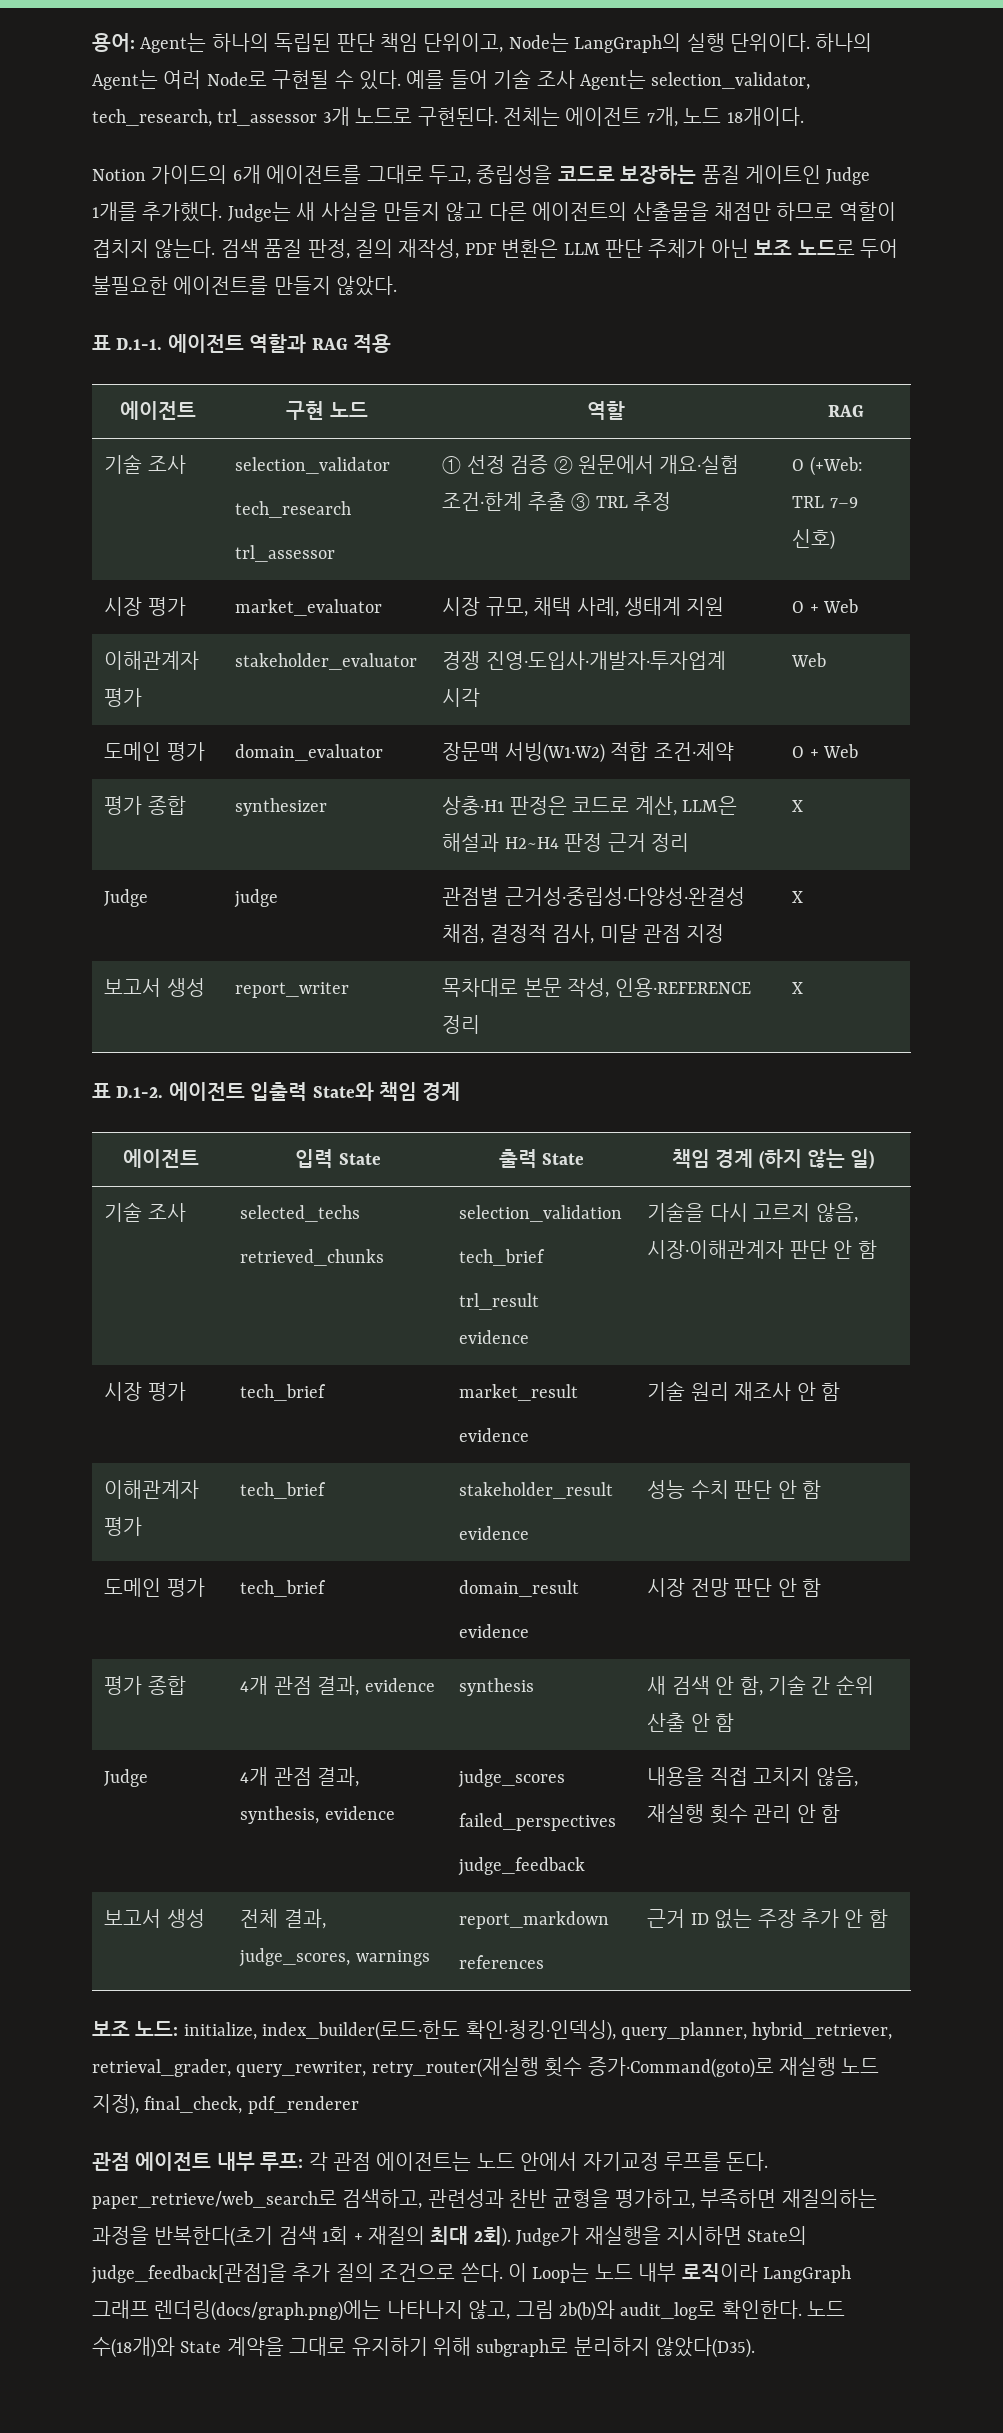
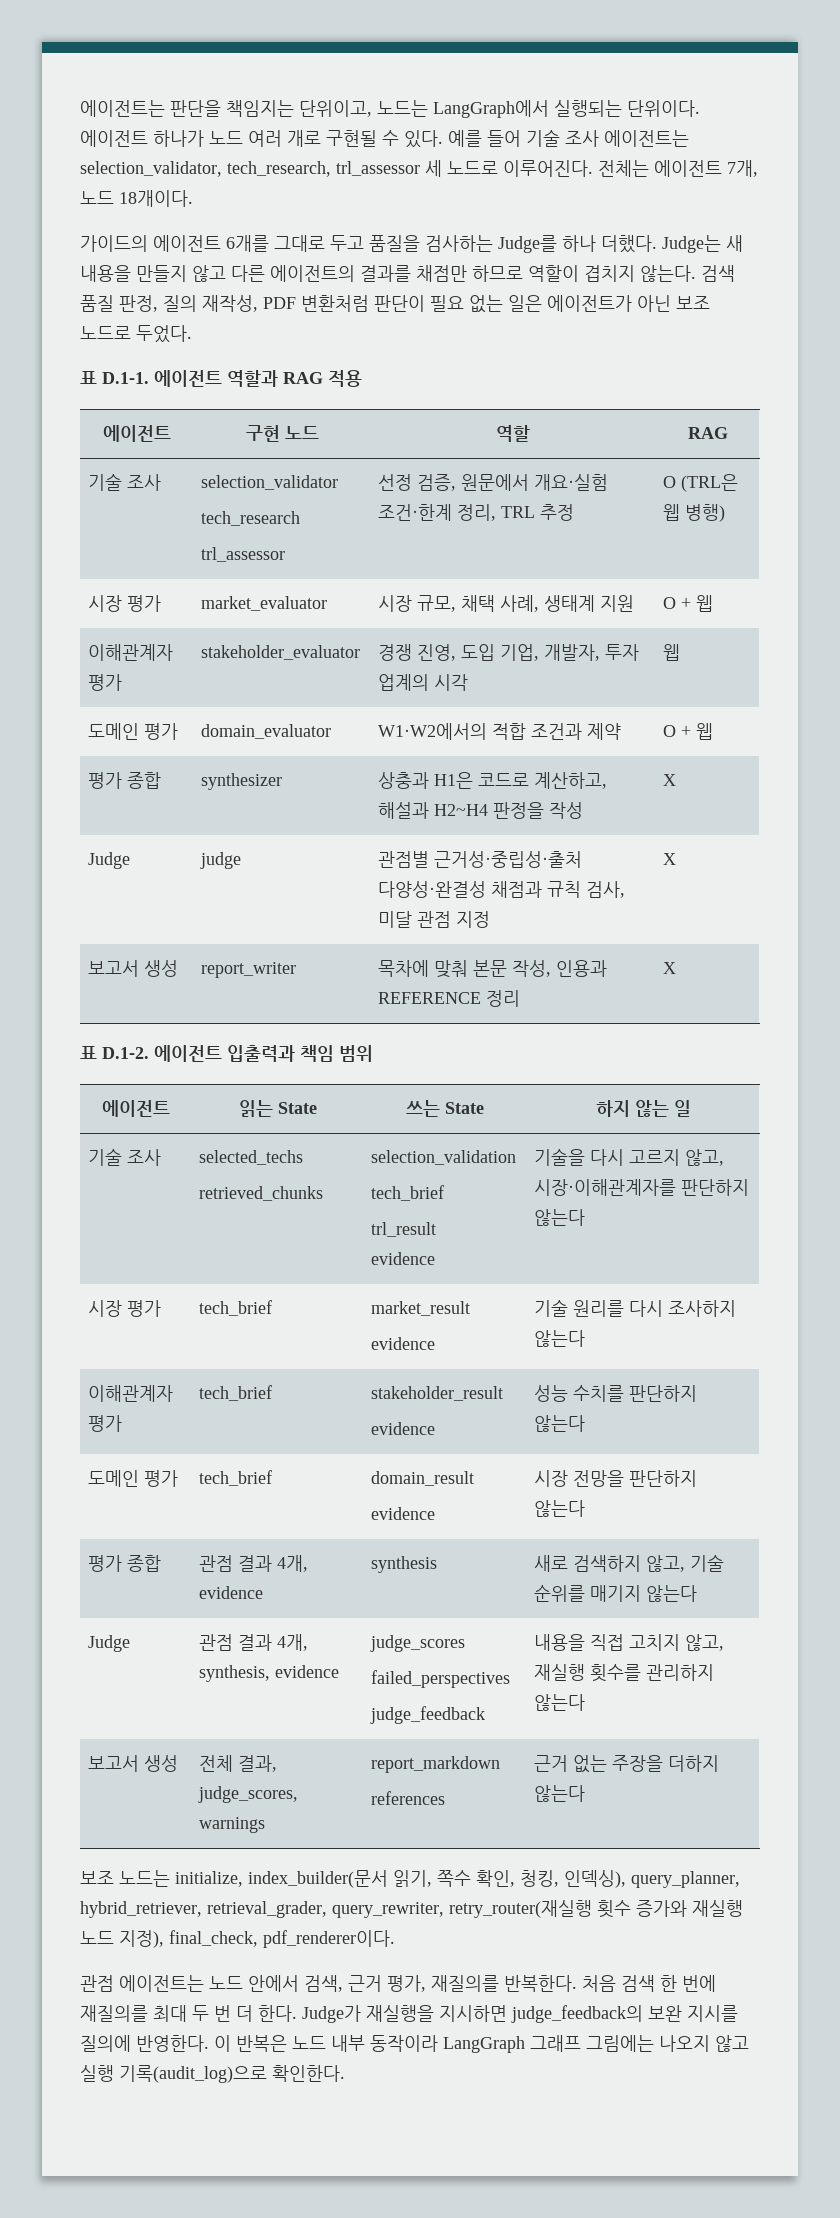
- 용어: Agent는 하나의 독립된 판단 책임 단위이고, Node는 LangGraph의 실행 단위이다. 하나의 Agent는 여러 Node로 구현될 수 있다.
+ 에이전트는 판단을 책임지는 단위이고, 노드는 LangGraph에서 실행되는 단위이다. 에이전트 하나가 노드 여러 개로 구현될 수 있다.
- 예를 들어 기술 조사 Agent는 selection_validator, tech_research, trl_assessor 3개 노드로 구현된다.
+ 예를 들어 기술 조사 에이전트는 selection_validator, tech_research, trl_assessor 세 노드로 이루어진다.
- Notion 가이드의 6개 에이전트를 그대로 두고, 중립성을 코드로 보장하는 품질 게이트인 Judge 1개를 추가했다.
+ 가이드의 에이전트 6개를 그대로 두고 품질을 검사하는 Judge를 하나 더했다.
- Judge는 새 사실을 만들지 않고 다른 에이전트의 산출물을 채점만 하므로 역할이 겹치지 않는다.
+ Judge는 새 내용을 만들지 않고 다른 에이전트의 결과를 채점만 하므로 역할이 겹치지 않는다.
- 검색 품질 판정, 질의 재작성, PDF 변환은 LLM 판단 주체가 아닌 보조 노드로 두어 불필요한 에이전트를 만들지 않았다.
+ 검색 품질 판정, 질의 재작성, PDF 변환처럼 판단이 필요 없는 일은 에이전트가 아닌 보조 노드로 두었다.
  기술 조사 | selection_validator
  tech_research
- trl_assessor | ① 선정 검증 ② 원문에서 개요·실험 조건·한계 추출 ③ TRL 추정 | O (+Web: TRL 7–9 신호)
+ trl_assessor | 선정 검증, 원문에서 개요·실험 조건·한계 정리, TRL 추정 | O (TRL은 웹 병행)
- 시장 평가 | market_evaluator | 시장 규모, 채택 사례, 생태계 지원 | O + Web
+ 시장 평가 | market_evaluator | 시장 규모, 채택 사례, 생태계 지원 | O + 웹
- 이해관계자 평가 | stakeholder_evaluator | 경쟁 진영·도입사·개발자·투자업계 시각 | Web
+ 이해관계자 평가 | stakeholder_evaluator | 경쟁 진영, 도입 기업, 개발자, 투자 업계의 시각 | 웹
- 도메인 평가 | domain_evaluator | 장문맥 서빙(W1·W2) 적합 조건·제약 | O + Web
+ 도메인 평가 | domain_evaluator | W1·W2에서의 적합 조건과 제약 | O + 웹
- 평가 종합 | synthesizer | 상충·H1 판정은 코드로 계산, LLM은 해설과 H2~H4 판정 근거 정리 | X
+ 평가 종합 | synthesizer | 상충과 H1은 코드로 계산하고, 해설과 H2~H4 판정을 작성 | X
- Judge | judge | 관점별 근거성·중립성·다양성·완결성 채점, 결정적 검사, 미달 관점 지정 | X
+ Judge | judge | 관점별 근거성·중립성·출처 다양성·완결성 채점과 규칙 검사, 미달 관점 지정 | X
- 보고서 생성 | report_writer | 목차대로 본문 작성, 인용·REFERENCE 정리 | X
+ 보고서 생성 | report_writer | 목차에 맞춰 본문 작성, 인용과 REFERENCE 정리 | X
- 표 D.1-2. 에이전트 입출력 State와 책임 경계
- 에이전트 | 입력 State | 출력 State | 책임 경계 (하지 않는 일)
+ 표 D.1-2. 에이전트 입출력과 책임 범위
+ 에이전트 | 읽는 State | 쓰는 State | 하지 않는 일
  기술 조사 | selected_techs
  retrieved_chunks | selection_validation
  tech_brief
  trl_result
- evidence | 기술을 다시 고르지 않음, 시장·이해관계자 판단 안 함
+ evidence | 기술을 다시 고르지 않고, 시장·이해관계자를 판단하지 않는다
  시장 평가 | tech_brief | market_result
- evidence | 기술 원리 재조사 안 함
+ evidence | 기술 원리를 다시 조사하지 않는다
  이해관계자 평가 | tech_brief | stakeholder_result
- evidence | 성능 수치 판단 안 함
+ evidence | 성능 수치를 판단하지 않는다
  도메인 평가 | tech_brief | domain_result
- evidence | 시장 전망 판단 안 함
- 평가 종합 | 4개 관점 결과, evidence | synthesis | 새 검색 안 함, 기술 간 순위 산출 안 함
- Judge | 4개 관점 결과, synthesis, evidence | judge_scores
+ evidence | 시장 전망을 판단하지 않는다
+ 평가 종합 | 관점 결과 4개, evidence | synthesis | 새로 검색하지 않고, 기술 순위를 매기지 않는다
+ Judge | 관점 결과 4개, synthesis, evidence | judge_scores
  failed_perspectives
- judge_feedback | 내용을 직접 고치지 않음, 재실행 횟수 관리 안 함
+ judge_feedback | 내용을 직접 고치지 않고, 재실행 횟수를 관리하지 않는다
  보고서 생성 | 전체 결과, judge_scores, warnings | report_markdown
- references | 근거 ID 없는 주장 추가 안 함
- 보조 노드: initialize, index_builder(로드·한도 확인·청킹·인덱싱), query_planner, hybrid_retriever, retrieval_grader, query_rewriter, retry_router(재실행 횟수 증가·Command(goto)로 재실행 노드 지정), final_check, pdf_renderer
- 관점 에이전트 내부 루프: 각 관점 에이전트는 노드 안에서 자기교정 루프를 돈다. paper_retrieve/web_search로 검색하고, 관련성과 찬반 균형을 평가하고, 부족하면 재질의하는 과정을 반복한다(초기 검색 1회 + 재질의 최대 2회). Judge가 재실행을 지시하면 State의 judge_feedback[관점]을 추가 질의 조건으로 쓴다. 이 Loop는 노드 내부 로직이라 LangGraph 그래프 렌더링(docs/graph.png)에는 나타나지 않고, 그림 2b(b)와 audit_log로 확인한다. 노드 수(18개)와 State 계약을 그대로 유지하기 위해 subgraph로 분리하지 않았다(D35).
+ references | 근거 없는 주장을 더하지 않는다
+ 보조 노드는 initialize, index_builder(문서 읽기, 쪽수 확인, 청킹, 인덱싱), query_planner, hybrid_retriever, retrieval_grader, query_rewriter, retry_router(재실행 횟수 증가와 재실행 노드 지정), final_check, pdf_renderer이다.
+ 관점 에이전트는 노드 안에서 검색, 근거 평가, 재질의를 반복한다. 처음 검색 한 번에 재질의를 최대 두 번 더 한다. Judge가 재실행을 지시하면 judge_feedback의 보완 지시를 질의에 반영한다. 이 반복은 노드 내부 동작이라 LangGraph 그래프 그림에는 나오지 않고 실행 기록(audit_log)으로 확인한다.

